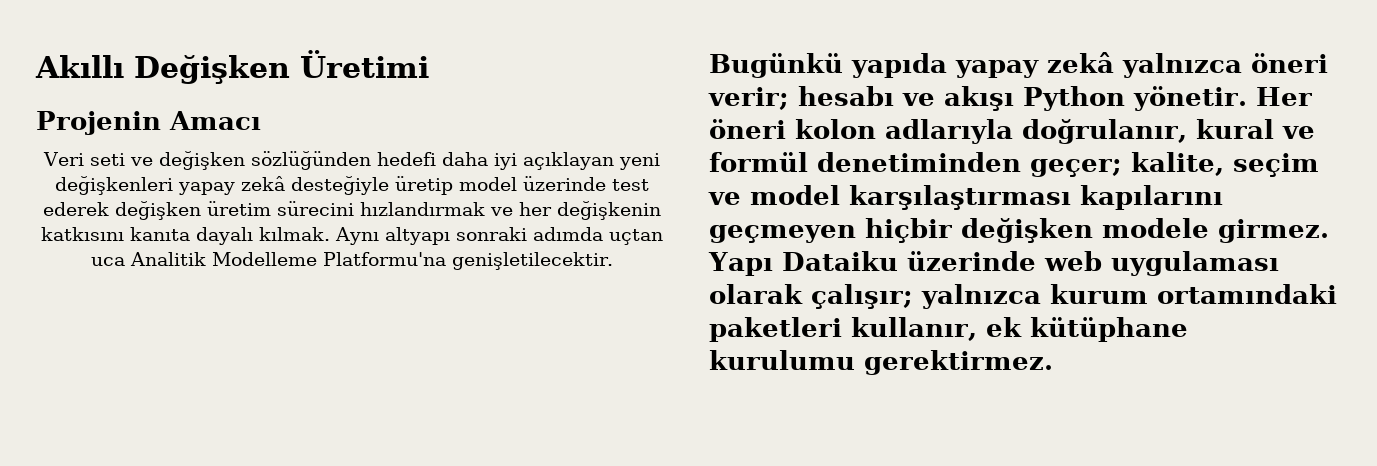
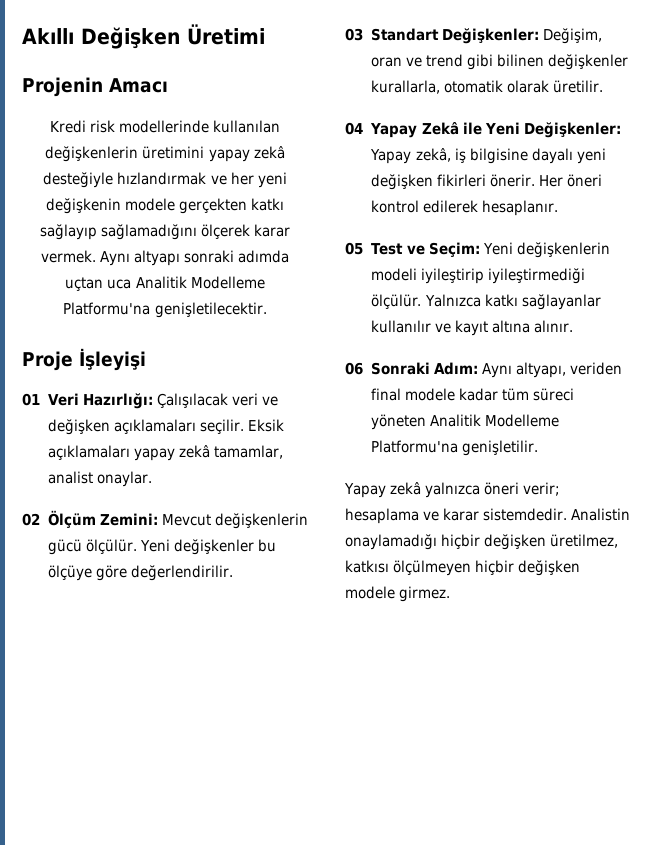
- Veri seti ve değişken sözlüğünden hedefi daha iyi açıklayan yeni değişkenleri yapay zekâ desteğiyle üretip model üzerinde test ederek değişken üretim sürecini hızlandırmak ve her değişkenin katkısını kanıta dayalı kılmak.
+ Kredi risk modellerinde kullanılan değişkenlerin üretimini yapay zekâ desteğiyle hızlandırmak ve her yeni değişkenin modele gerçekten katkı sağlayıp sağlamadığını ölçerek karar vermek.
- Bugünkü yapıda yapay zekâ yalnızca öneri verir; hesabı ve akışı Python yönetir. Her öneri kolon adlarıyla doğrulanır, kural ve formül denetiminden geçer; kalite, seçim ve model karşılaştırması kapılarını geçmeyen hiçbir değişken modele girmez. Yapı Dataiku üzerinde web uygulaması olarak çalışır; yalnızca kurum ortamındaki paketleri kullanır, ek kütüphane kurulumu gerektirmez.
+ Proje İşleyişi
+ 01 Veri Hazırlığı: Çalışılacak veri ve değişken açıklamaları seçilir. Eksik açıklamaları yapay zekâ tamamlar, analist onaylar.
+ 02 Ölçüm Zemini: Mevcut değişkenlerin gücü ölçülür. Yeni değişkenler bu ölçüye göre değerlendirilir.
+ 03 Standart Değişkenler: Değişim, oran ve trend gibi bilinen değişkenler kurallarla, otomatik olarak üretilir.
+ 04 Yapay Zekâ ile Yeni Değişkenler: Yapay zekâ, iş bilgisine dayalı yeni değişken fikirleri önerir. Her öneri kontrol edilerek hesaplanır.
+ 05 Test ve Seçim: Yeni değişkenlerin modeli iyileştirip iyileştirmediği ölçülür. Yalnızca katkı sağlayanlar kullanılır ve kayıt altına alınır.
+ 06 Sonraki Adım: Aynı altyapı, veriden final modele kadar tüm süreci yöneten Analitik Modelleme Platformu'na genişletilir.
+ Yapay zekâ yalnızca öneri verir; hesaplama ve karar sistemdedir. Analistin onaylamadığı hiçbir değişken üretilmez, katkısı ölçülmeyen hiçbir değişken modele girmez.

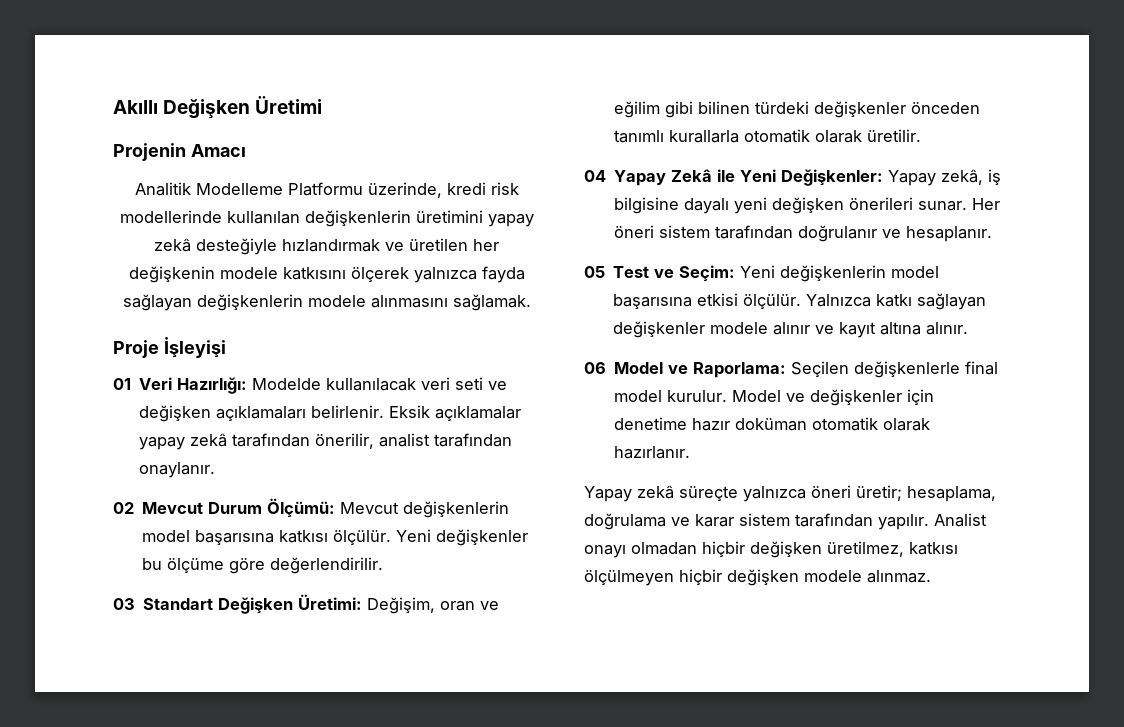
- Kredi risk modellerinde kullanılan değişkenlerin üretimini yapay zekâ desteğiyle hızlandırmak ve her yeni değişkenin modele gerçekten katkı sağlayıp sağlamadığını ölçerek karar vermek. Aynı altyapı sonraki adımda uçtan uca Analitik Modelleme Platformu'na genişletilecektir.
+ Analitik Modelleme Platformu üzerinde, kredi risk modellerinde kullanılan değişkenlerin üretimini yapay zekâ desteğiyle hızlandırmak ve üretilen her değişkenin modele katkısını ölçerek yalnızca fayda sağlayan değişkenlerin modele alınmasını sağlamak.
- 01 Veri Hazırlığı: Çalışılacak veri ve değişken açıklamaları seçilir. Eksik açıklamaları yapay zekâ tamamlar, analist onaylar.
- 02 Ölçüm Zemini: Mevcut değişkenlerin gücü ölçülür.
+ 01 Veri Hazırlığı: Modelde kullanılacak veri seti ve değişken açıklamaları belirlenir. Eksik açıklamalar yapay zekâ tarafından önerilir, analist tarafından onaylanır.
+ 02 Mevcut Durum Ölçümü: Mevcut değişkenlerin model başarısına katkısı ölçülür.
- Yeni değişkenler bu ölçüye göre değerlendirilir.
+ Yeni değişkenler bu ölçüme göre değerlendirilir.
- 03 Standart Değişkenler: Değişim, oran ve trend gibi bilinen değişkenler kurallarla, otomatik olarak üretilir.
+ 03 Standart Değişken Üretimi: Değişim, oran ve eğilim gibi bilinen türdeki değişkenler önceden tanımlı kurallarla otomatik olarak üretilir.
- 04 Yapay Zekâ ile Yeni Değişkenler: Yapay zekâ, iş bilgisine dayalı yeni değişken fikirleri önerir. Her öneri kontrol edilerek hesaplanır.
+ 04 Yapay Zekâ ile Yeni Değişkenler: Yapay zekâ, iş bilgisine dayalı yeni değişken önerileri sunar. Her öneri sistem tarafından doğrulanır ve hesaplanır.
- 05 Test ve Seçim: Yeni değişkenlerin modeli iyileştirip iyileştirmediği ölçülür. Yalnızca katkı sağlayanlar kullanılır ve kayıt altına alınır.
+ 05 Test ve Seçim: Yeni değişkenlerin model başarısına etkisi ölçülür. Yalnızca katkı sağlayan değişkenler modele alınır ve kayıt altına alınır.
- 06 Sonraki Adım: Aynı altyapı, veriden final modele kadar tüm süreci yöneten Analitik Modelleme Platformu'na genişletilir.
+ 06 Model ve Raporlama: Seçilen değişkenlerle final model kurulur. Model ve değişkenler için denetime hazır doküman otomatik olarak hazırlanır.
- Yapay zekâ yalnızca öneri verir; hesaplama ve karar sistemdedir. Analistin onaylamadığı hiçbir değişken üretilmez, katkısı ölçülmeyen hiçbir değişken modele girmez.
+ Yapay zekâ süreçte yalnızca öneri üretir; hesaplama, doğrulama ve karar sistem tarafından yapılır. Analist onayı olmadan hiçbir değişken üretilmez, katkısı ölçülmeyen hiçbir değişken modele alınmaz.

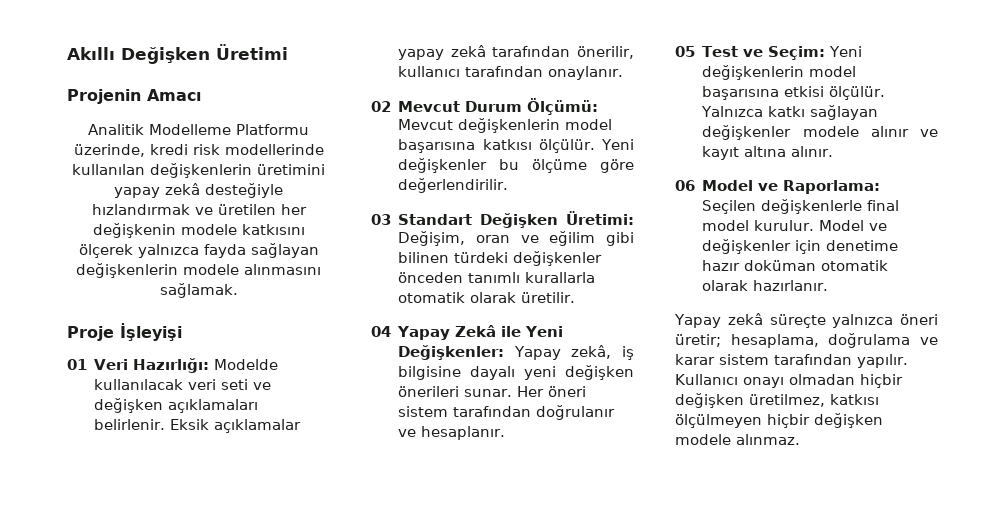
- Eksik açıklamalar yapay zekâ tarafından önerilir, analist tarafından onaylanır.
+ Eksik açıklamalar yapay zekâ tarafından önerilir, kullanıcı tarafından onaylanır.
- Analist onayı olmadan hiçbir değişken üretilmez, katkısı ölçülmeyen hiçbir değişken modele alınmaz.
+ Kullanıcı onayı olmadan hiçbir değişken üretilmez, katkısı ölçülmeyen hiçbir değişken modele alınmaz.

